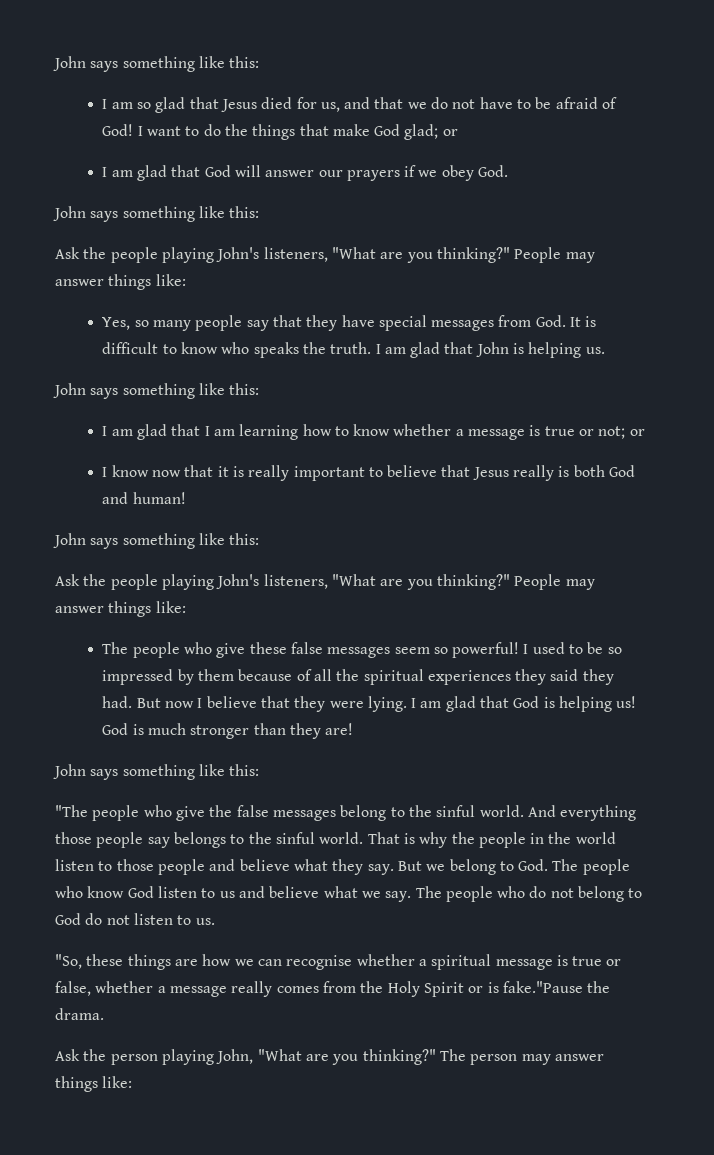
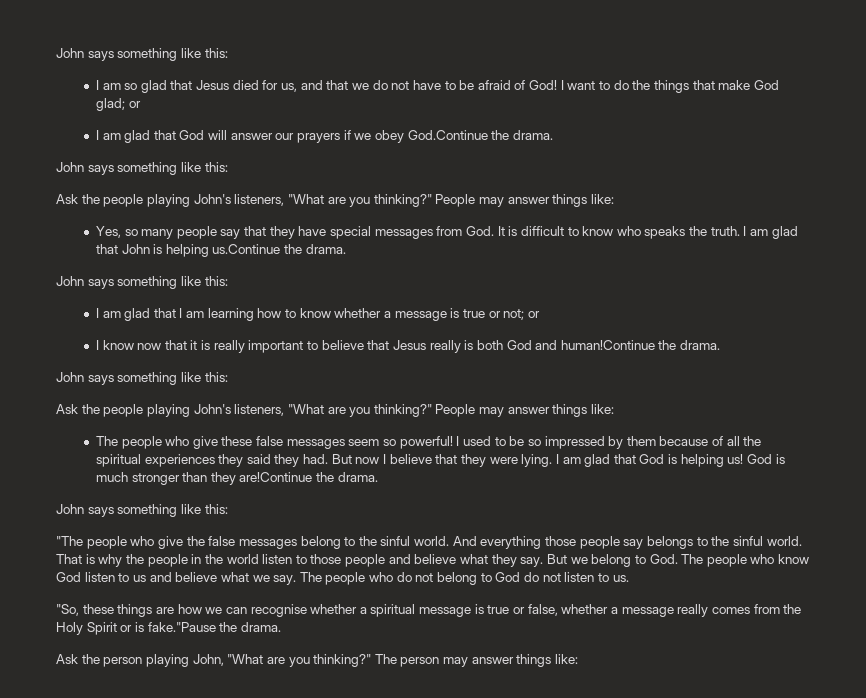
- I am glad that God will answer our prayers if we obey God.
+ I am glad that God will answer our prayers if we obey God.Continue the drama.
- I am glad that John is helping us.
+ I am glad that John is helping us.Continue the drama.
- I know now that it is really important to believe that Jesus really is both God and human!
+ I know now that it is really important to believe that Jesus really is both God and human!Continue the drama.
- God is much stronger than they are!
+ God is much stronger than they are!Continue the drama.

